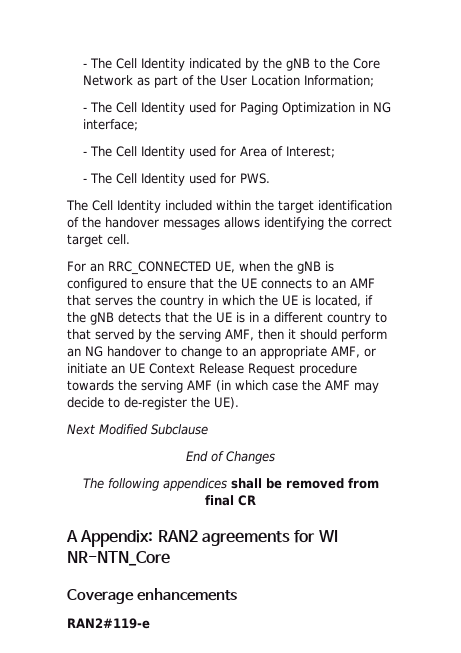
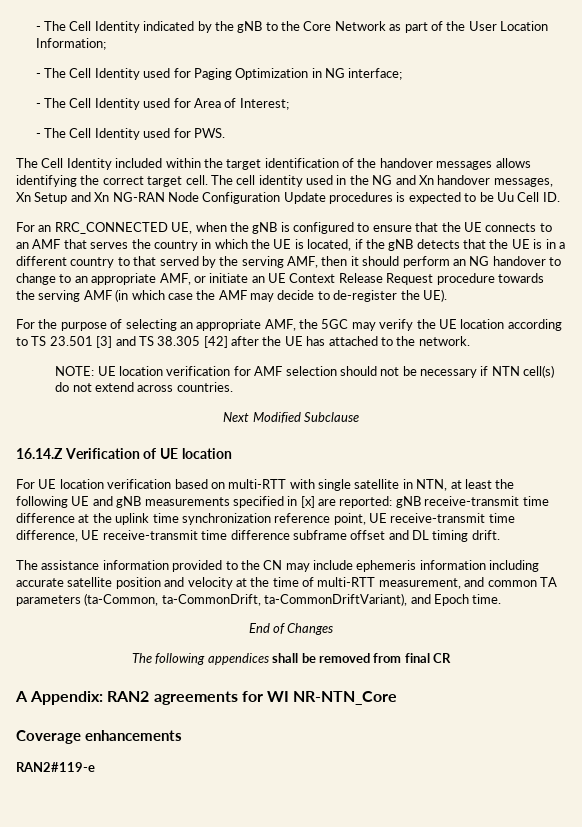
+ The cell identity used in the NG and Xn handover messages, Xn Setup and Xn NG-RAN Node Configuration Update procedures is expected to be Uu Cell ID.
+ For the purpose of selecting an appropriate AMF, the 5GC may verify the UE location according to TS 23.501 [3] and TS 38.305 [42] after the UE has attached to the network.
+ NOTE: UE location verification for AMF selection should not be necessary if NTN cell(s) do not extend across countries.
  Next Modified Subclause
+ 16.14.Z Verification of UE location
+ For UE location verification based on multi-RTT with single satellite in NTN, at least the following UE and gNB measurements specified in [x] are reported: gNB receive-transmit time difference at the uplink time synchronization reference point, UE receive-transmit time difference, UE receive-transmit time difference subframe offset and DL timing drift.
+ The assistance information provided to the CN may include ephemeris information including accurate satellite position and velocity at the time of multi-RTT measurement, and common TA parameters (ta-Common, ta-CommonDrift, ta-CommonDriftVariant), and Epoch time.

